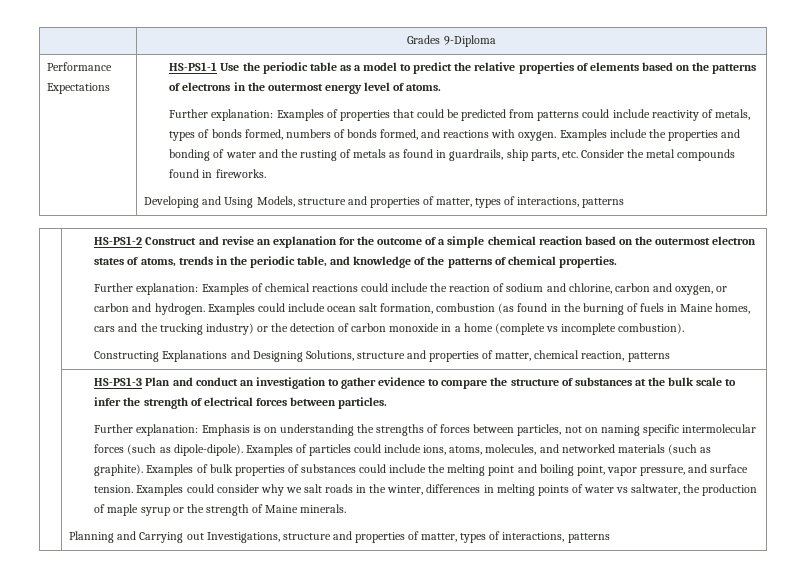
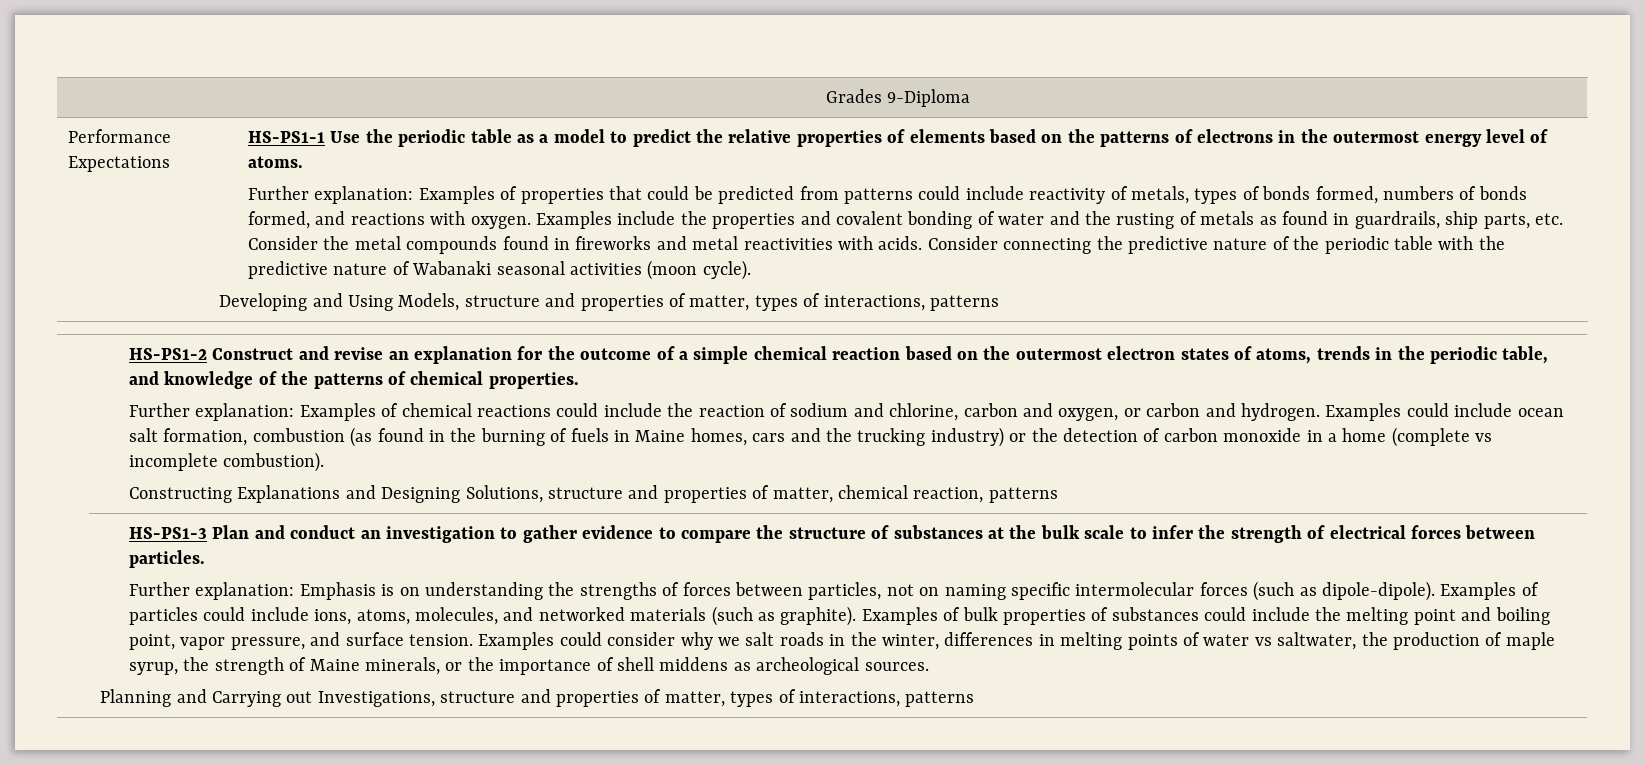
- Examples include the properties and bonding of water and the rusting of metals as found in guardrails, ship parts, etc. Consider the metal compounds found in fireworks.
+ Examples include the properties and covalent bonding of water and the rusting of metals as found in guardrails, ship parts, etc. Consider the metal compounds found in fireworks and metal reactivities with acids. Consider connecting the predictive nature of the periodic table with the predictive nature of Wabanaki seasonal activities (moon cycle).
- Examples could consider why we salt roads in the winter, differences in melting points of water vs saltwater, the production of maple syrup or the strength of Maine minerals.
+ Examples could consider why we salt roads in the winter, differences in melting points of water vs saltwater, the production of maple syrup, the strength of Maine minerals, or the importance of shell middens as archeological sources.

